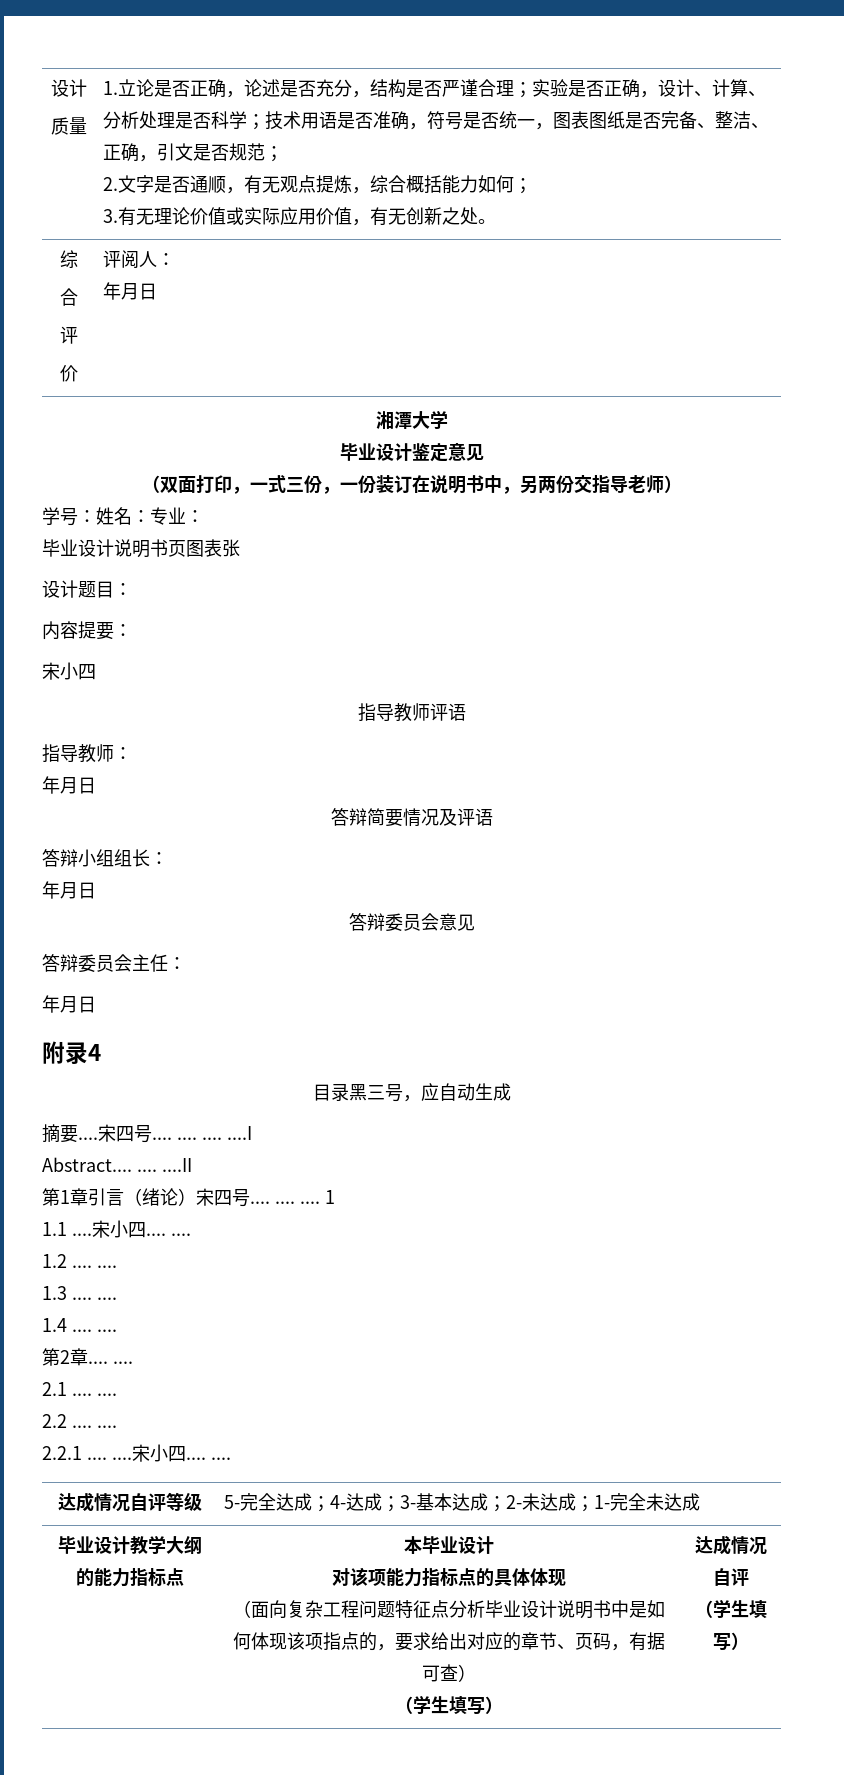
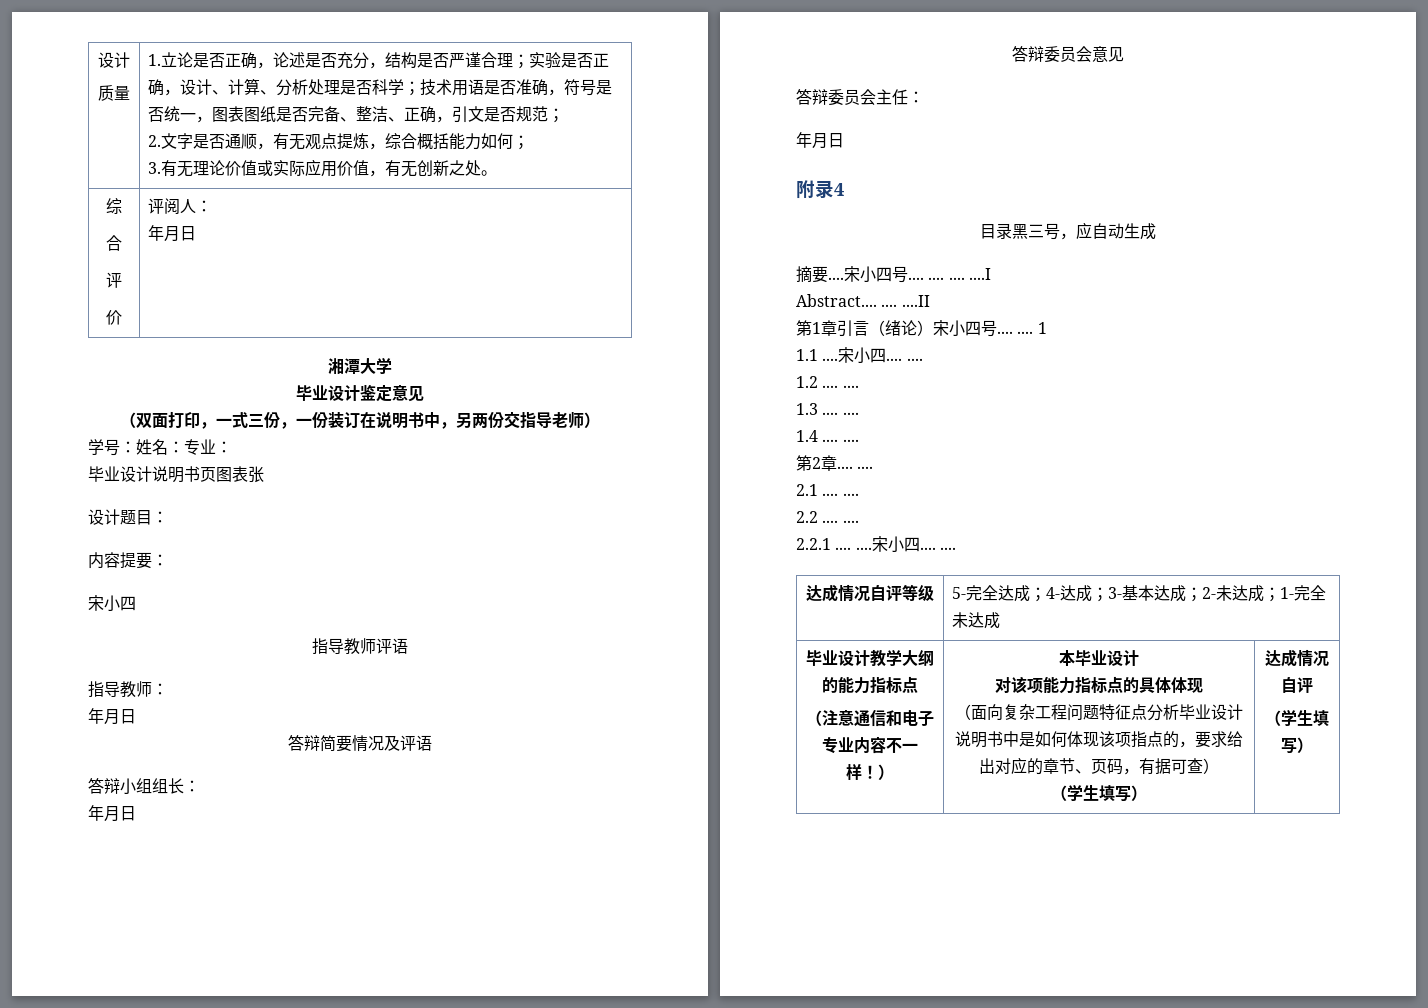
- 宋四号.... .... .... ....I
+ 宋小四号.... .... .... ....I
- 第1章引言（绪论）宋四号.... .... ....
+ 第1章引言（绪论）宋小四号.... ....
+ （注意通信和电子专业内容不一样！）

